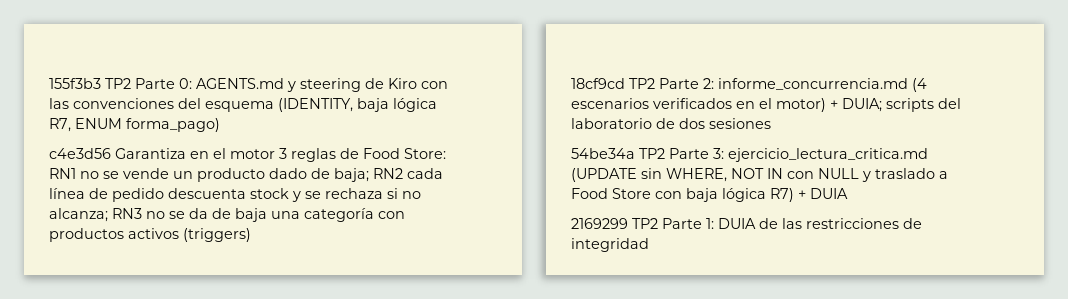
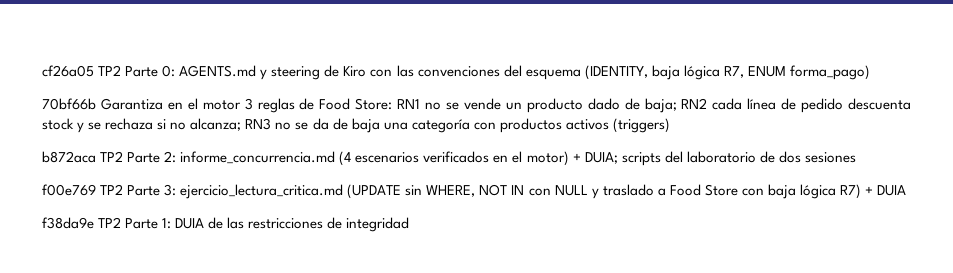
- 155f3b3 TP2 Parte 0: AGENTS.md y steering de Kiro con las convenciones del esquema (IDENTITY, baja lógica R7, ENUM forma_pago)
+ cf26a05 TP2 Parte 0: AGENTS.md y steering de Kiro con las convenciones del esquema (IDENTITY, baja lógica R7, ENUM forma_pago)
- c4e3d56 Garantiza en el motor 3 reglas de Food Store: RN1 no se vende un producto dado de baja; RN2 cada línea de pedido descuenta stock y se rechaza si no alcanza; RN3 no se da de baja una categoría con productos activos (triggers)
+ 70bf66b Garantiza en el motor 3 reglas de Food Store: RN1 no se vende un producto dado de baja; RN2 cada línea de pedido descuenta stock y se rechaza si no alcanza; RN3 no se da de baja una categoría con productos activos (triggers)
- 18cf9cd TP2 Parte 2: informe_concurrencia.md (4 escenarios verificados en el motor) + DUIA; scripts del laboratorio de dos sesiones
+ b872aca TP2 Parte 2: informe_concurrencia.md (4 escenarios verificados en el motor) + DUIA; scripts del laboratorio de dos sesiones
- 54be34a TP2 Parte 3: ejercicio_lectura_critica.md (UPDATE sin WHERE, NOT IN con NULL y traslado a Food Store con baja lógica R7) + DUIA
+ f00e769 TP2 Parte 3: ejercicio_lectura_critica.md (UPDATE sin WHERE, NOT IN con NULL y traslado a Food Store con baja lógica R7) + DUIA
- 2169299 TP2 Parte 1: DUIA de las restricciones de integridad
+ f38da9e TP2 Parte 1: DUIA de las restricciones de integridad

